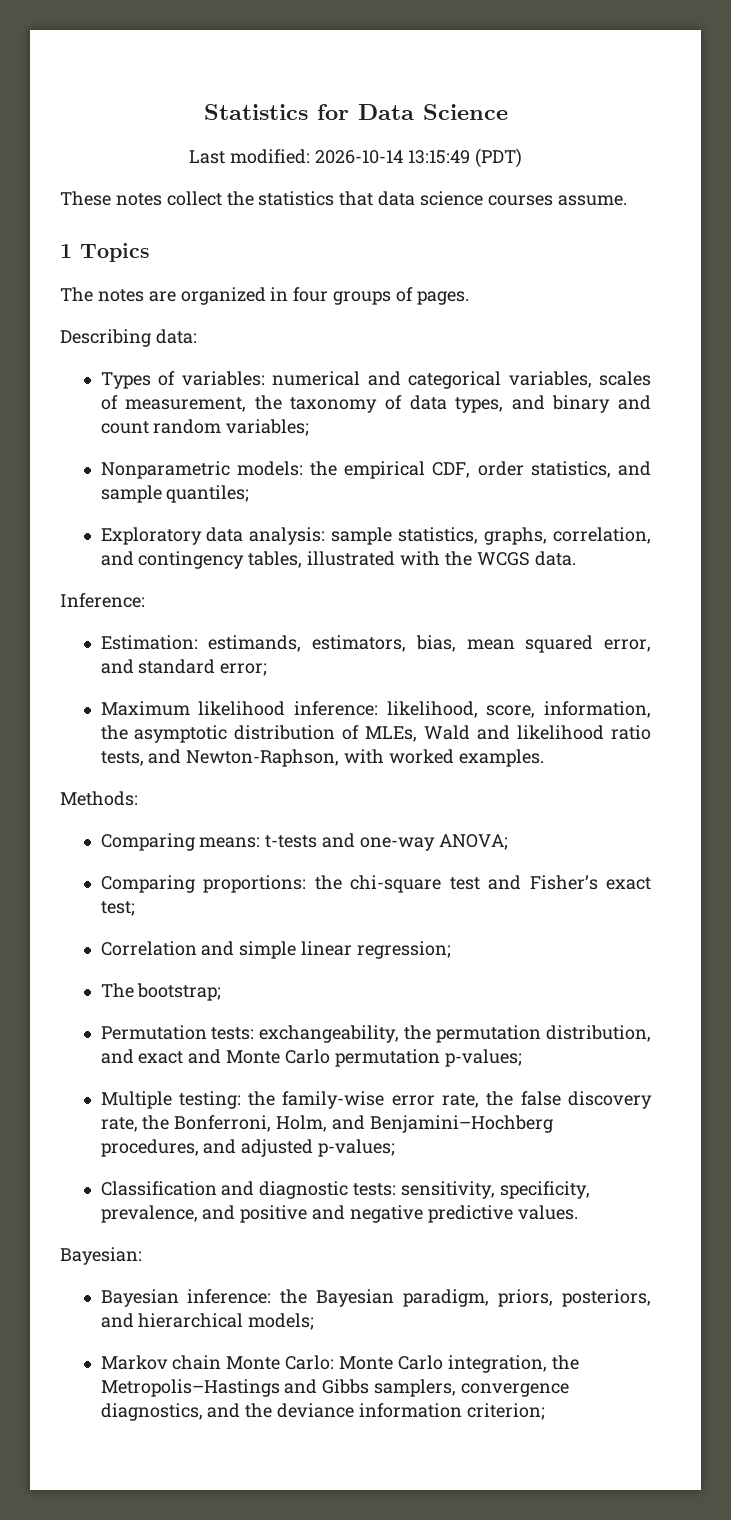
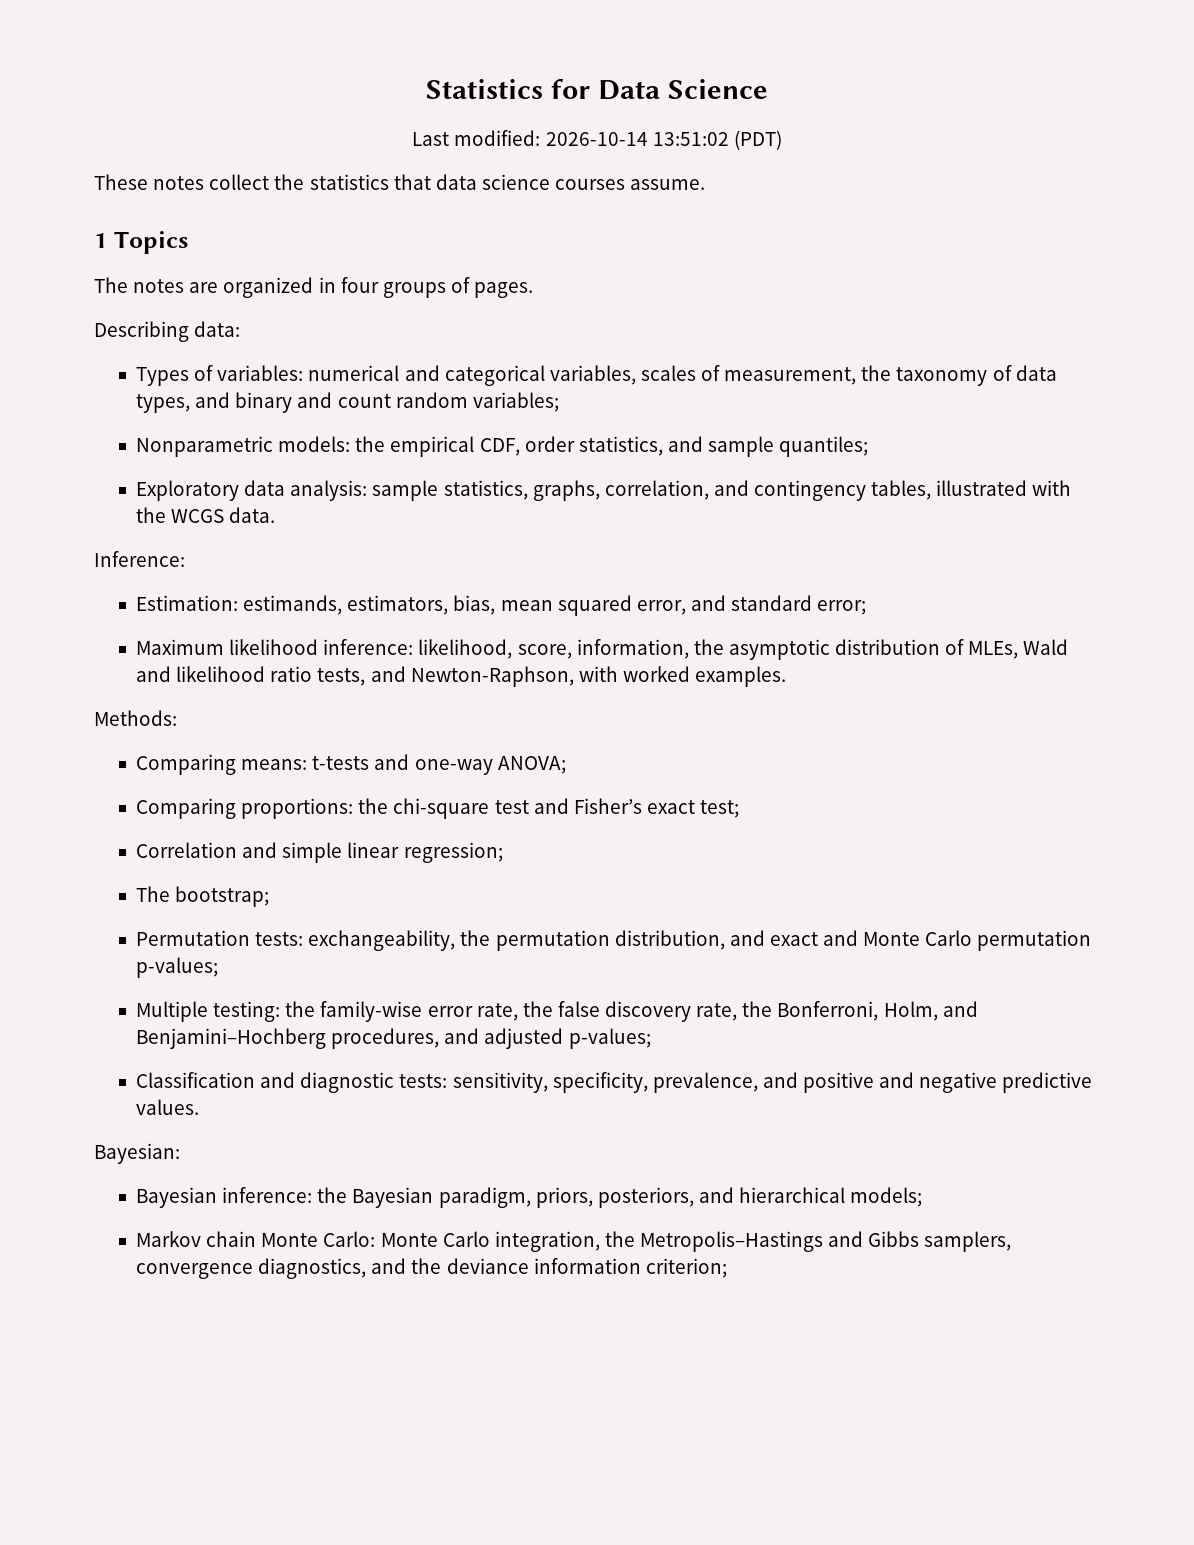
- Last modified: 2026-10-14 13:15:49 (PDT)
+ Last modified: 2026-10-14 13:51:02 (PDT)

